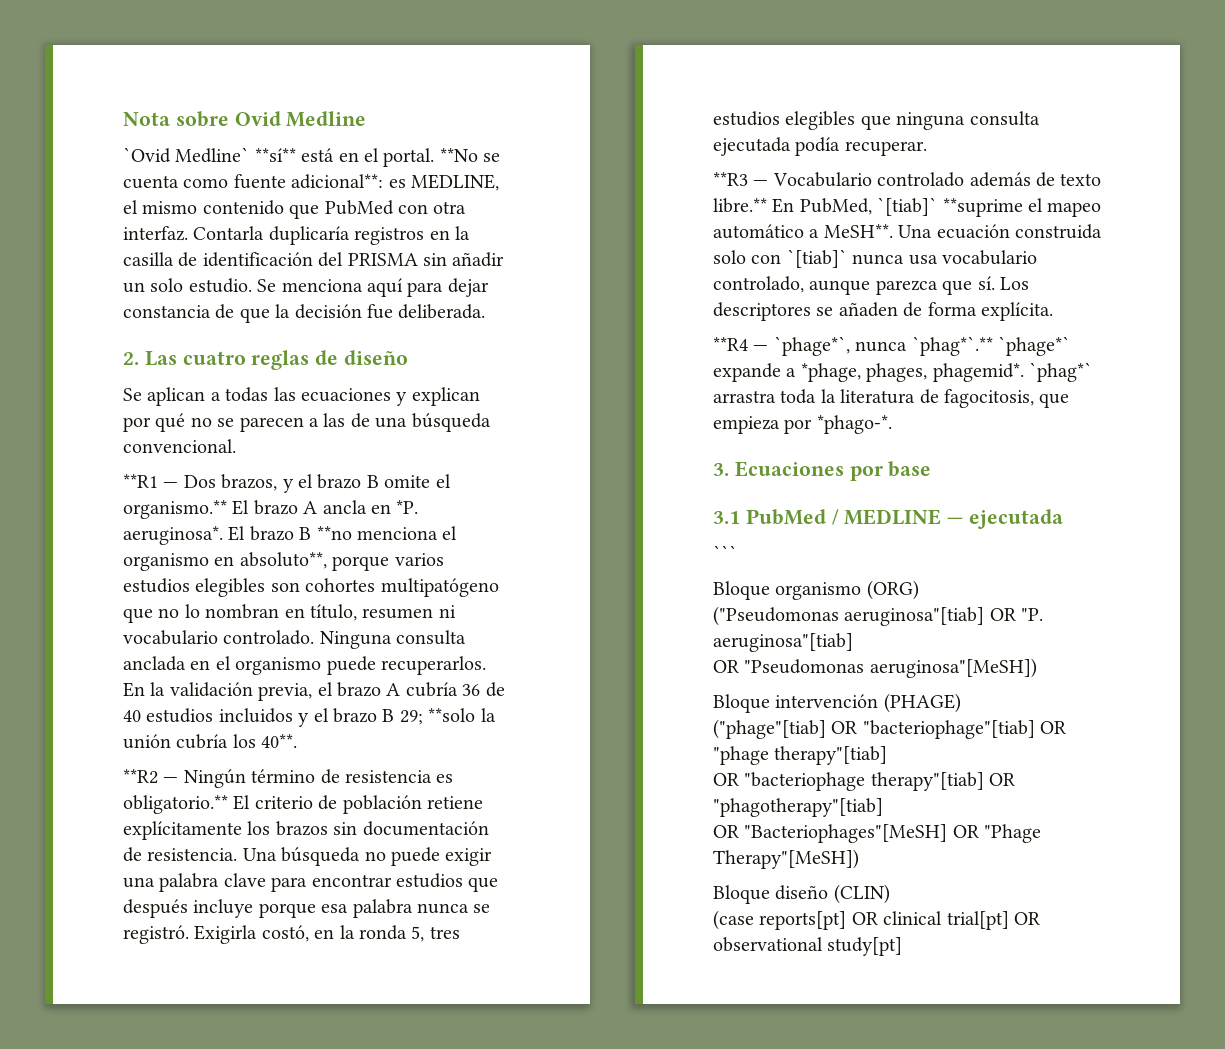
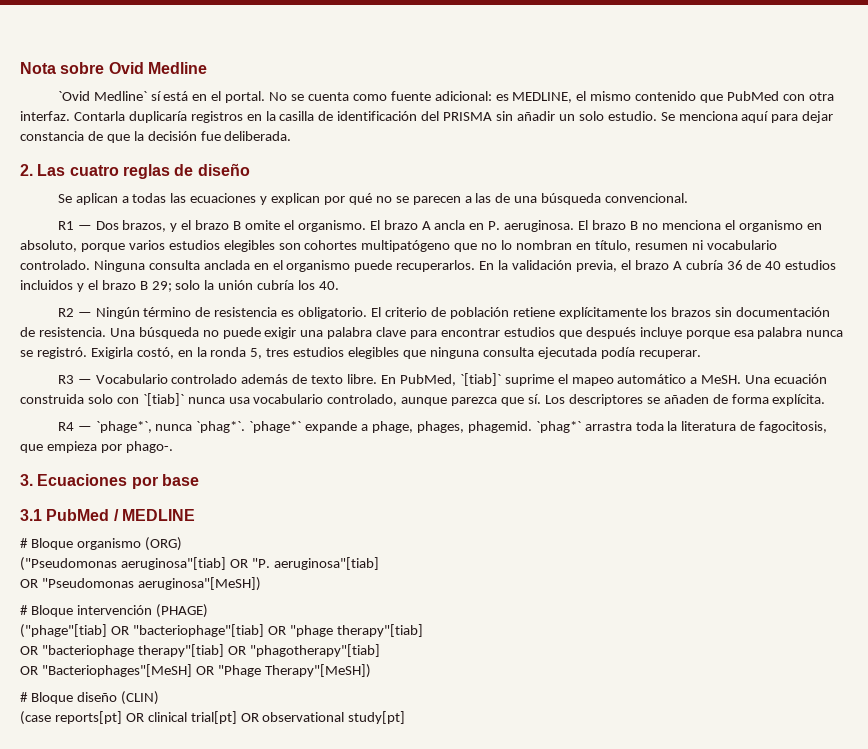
- `Ovid Medline` **sí** está en el portal.
+ `Ovid Medline` sí está en el portal.
- **No se cuenta como fuente adicional**: es MEDLINE, el mismo contenido que PubMed con otra interfaz.
+ No se cuenta como fuente adicional: es MEDLINE, el mismo contenido que PubMed con otra interfaz.
- **R1 — Dos brazos, y el brazo B omite el organismo.** El brazo A ancla en *P. aeruginosa*.
+ R1 — Dos brazos, y el brazo B omite el organismo. El brazo A ancla en P. aeruginosa.
- El brazo B **no menciona el organismo en absoluto**, porque varios estudios elegibles son cohortes multipatógeno que no lo nombran en título, resumen ni vocabulario controlado.
+ El brazo B no menciona el organismo en absoluto, porque varios estudios elegibles son cohortes multipatógeno que no lo nombran en título, resumen ni vocabulario controlado.
- En la validación previa, el brazo A cubría 36 de 40 estudios incluidos y el brazo B 29; **solo la unión cubría los 40**.
- **R2 — Ningún término de resistencia es obligatorio.** El criterio de población retiene explícitamente los brazos sin documentación de resistencia.
+ En la validación previa, el brazo A cubría 36 de 40 estudios incluidos y el brazo B 29; solo la unión cubría los 40.
+ R2 — Ningún término de resistencia es obligatorio. El criterio de población retiene explícitamente los brazos sin documentación de resistencia.
- **R3 — Vocabulario controlado además de texto libre.** En PubMed, `[tiab]` **suprime el mapeo automático a MeSH**.
+ R3 — Vocabulario controlado además de texto libre. En PubMed, `[tiab]` suprime el mapeo automático a MeSH.
- **R4 — `phage*`, nunca `phag*`.** `phage*` expande a *phage, phages, phagemid*.
+ R4 — `phage*`, nunca `phag*`. `phage*` expande a phage, phages, phagemid.
- `phag*` arrastra toda la literatura de fagocitosis, que empieza por *phago-*.
+ `phag*` arrastra toda la literatura de fagocitosis, que empieza por phago-.
- 3.1 PubMed / MEDLINE — ejecutada
- ```
- Bloque organismo (ORG)
+ 3.1 PubMed / MEDLINE
+ # Bloque organismo (ORG)
- Bloque intervención (PHAGE)
+ # Bloque intervención (PHAGE)
- Bloque diseño (CLIN)
+ # Bloque diseño (CLIN)

